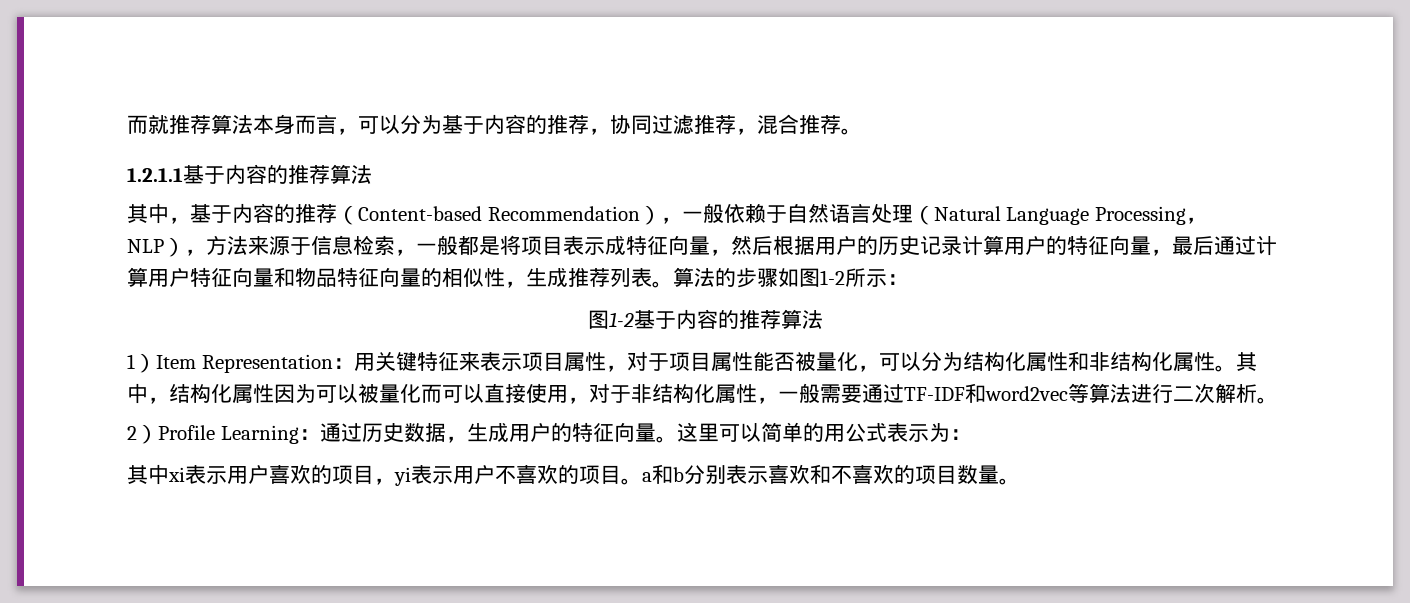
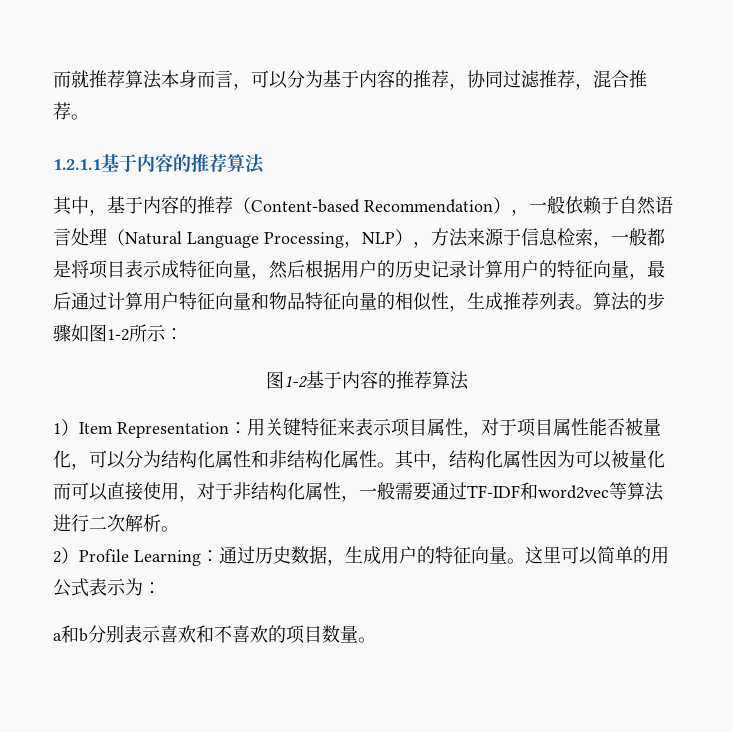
- 其中xi表示用户喜欢的项目，yi表示用户不喜欢的项目。a和b分别表示喜欢和不喜欢的项目数量。
+ a和b分别表示喜欢和不喜欢的项目数量。

